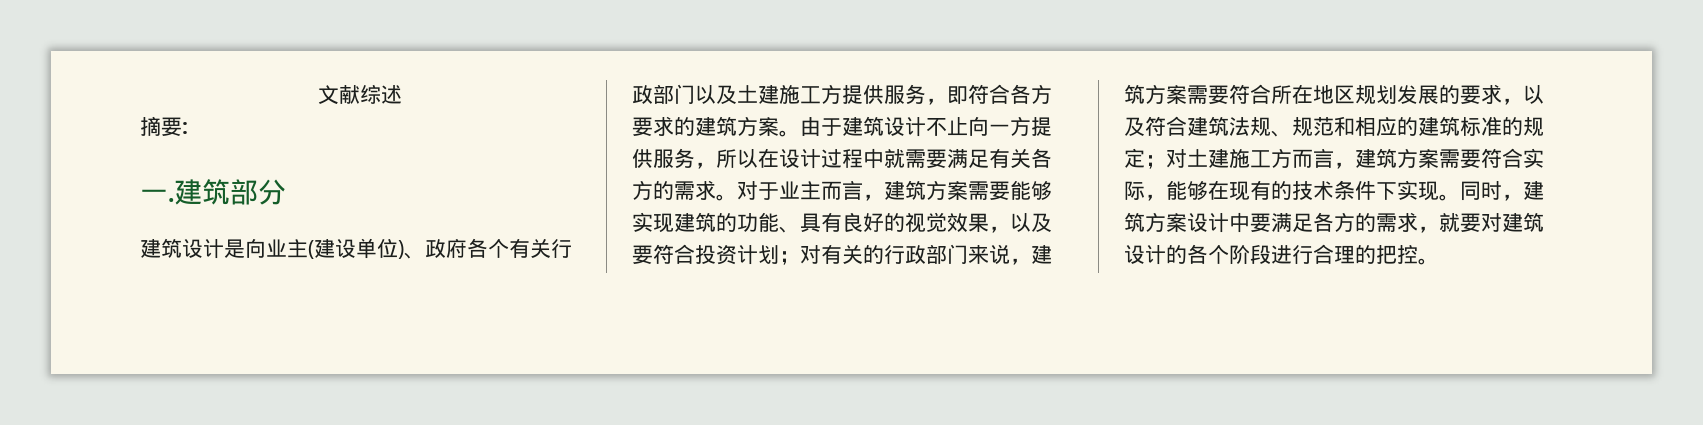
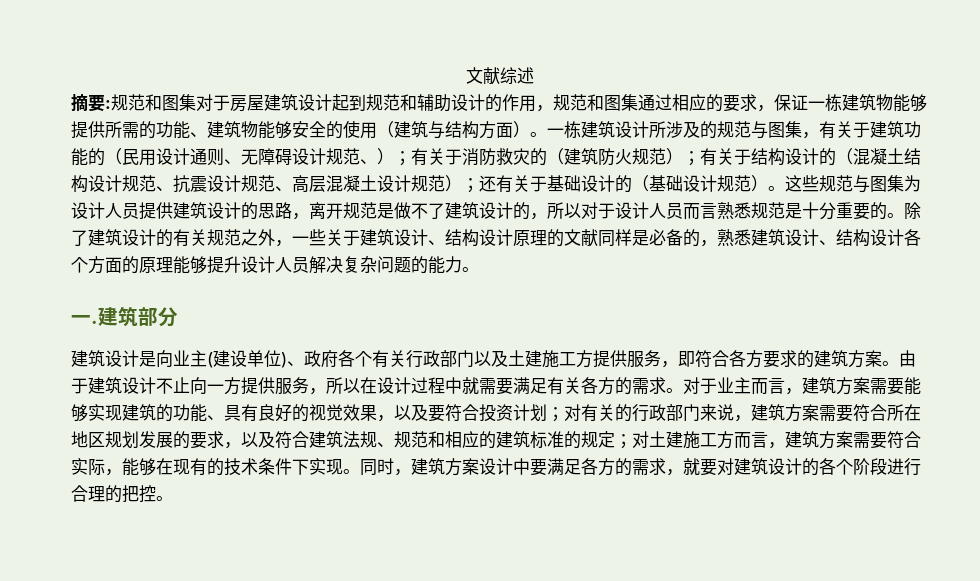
- 摘要:
+ 摘要:规范和图集对于房屋建筑设计起到规范和辅助设计的作用，规范和图集通过相应的要求，保证一栋建筑物能够提供所需的功能、建筑物能够安全的使用（建筑与结构方面）。一栋建筑设计所涉及的规范与图集，有关于建筑功能的（民用设计通则、无障碍设计规范、）；有关于消防救灾的（建筑防火规范）；有关于结构设计的（混凝土结构设计规范、抗震设计规范、高层混凝土设计规范）；还有关于基础设计的（基础设计规范）。这些规范与图集为设计人员提供建筑设计的思路，离开规范是做不了建筑设计的，所以对于设计人员而言熟悉规范是十分重要的。除了建筑设计的有关规范之外，一些关于建筑设计、结构设计原理的文献同样是必备的，熟悉建筑设计、结构设计各个方面的原理能够提升设计人员解决复杂问题的能力。

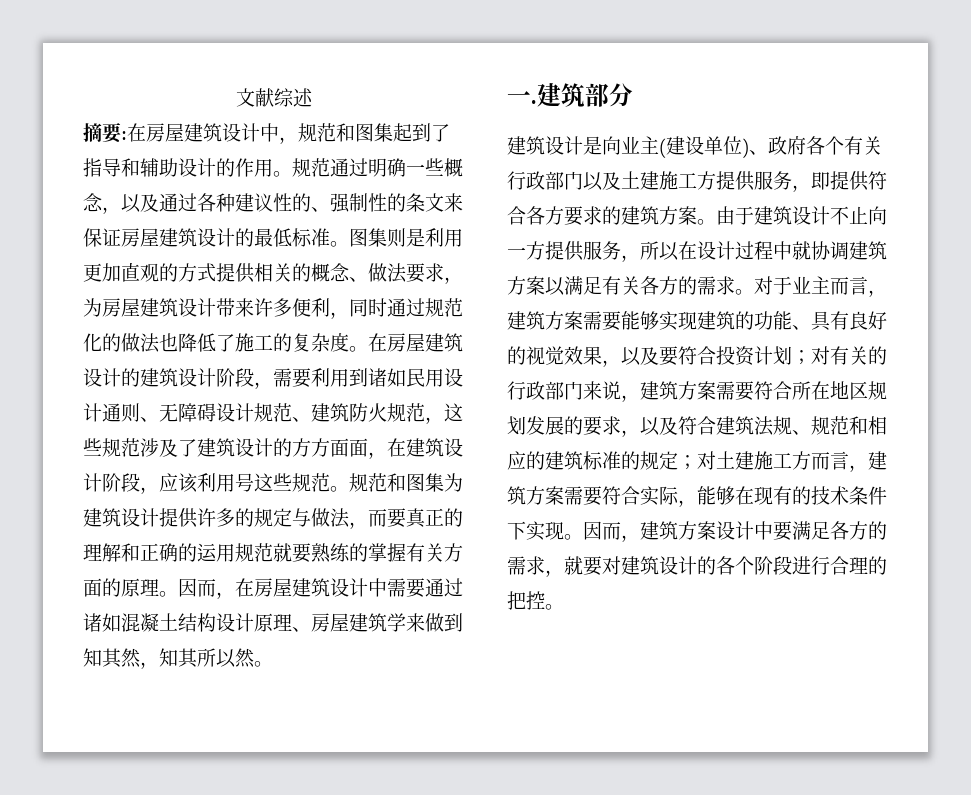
- 摘要:规范和图集对于房屋建筑设计起到规范和辅助设计的作用，规范和图集通过相应的要求，保证一栋建筑物能够提供所需的功能、建筑物能够安全的使用（建筑与结构方面）。一栋建筑设计所涉及的规范与图集，有关于建筑功能的（民用设计通则、无障碍设计规范、）；有关于消防救灾的（建筑防火规范）；有关于结构设计的（混凝土结构设计规范、抗震设计规范、高层混凝土设计规范）；还有关于基础设计的（基础设计规范）。这些规范与图集为设计人员提供建筑设计的思路，离开规范是做不了建筑设计的，所以对于设计人员而言熟悉规范是十分重要的。除了建筑设计的有关规范之外，一些关于建筑设计、结构设计原理的文献同样是必备的，熟悉建筑设计、结构设计各个方面的原理能够提升设计人员解决复杂问题的能力。
+ 摘要:在房屋建筑设计中，规范和图集起到了指导和辅助设计的作用。规范通过明确一些概念，以及通过各种建议性的、强制性的条文来保证房屋建筑设计的最低标准。图集则是利用更加直观的方式提供相关的概念、做法要求，为房屋建筑设计带来许多便利，同时通过规范化的做法也降低了施工的复杂度。在房屋建筑设计的建筑设计阶段，需要利用到诸如民用设计通则、无障碍设计规范、建筑防火规范，这些规范涉及了建筑设计的方方面面，在建筑设计阶段，应该利用号这些规范。规范和图集为建筑设计提供许多的规定与做法，而要真正的理解和正确的运用规范就要熟练的掌握有关方面的原理。因而，在房屋建筑设计中需要通过诸如混凝土结构设计原理、房屋建筑学来做到知其然，知其所以然。
- 建筑设计是向业主(建设单位)、政府各个有关行政部门以及土建施工方提供服务，即符合各方要求的建筑方案。
+ 建筑设计是向业主(建设单位)、政府各个有关行政部门以及土建施工方提供服务，即提供符合各方要求的建筑方案。
- 由于建筑设计不止向一方提供服务，所以在设计过程中就需要满足有关各方的需求。
+ 由于建筑设计不止向一方提供服务，所以在设计过程中就协调建筑方案以满足有关各方的需求。
- 同时，建筑方案设计中要满足各方的需求，就要对建筑设计的各个阶段进行合理的把控。
+ 因而，建筑方案设计中要满足各方的需求，就要对建筑设计的各个阶段进行合理的把控。

